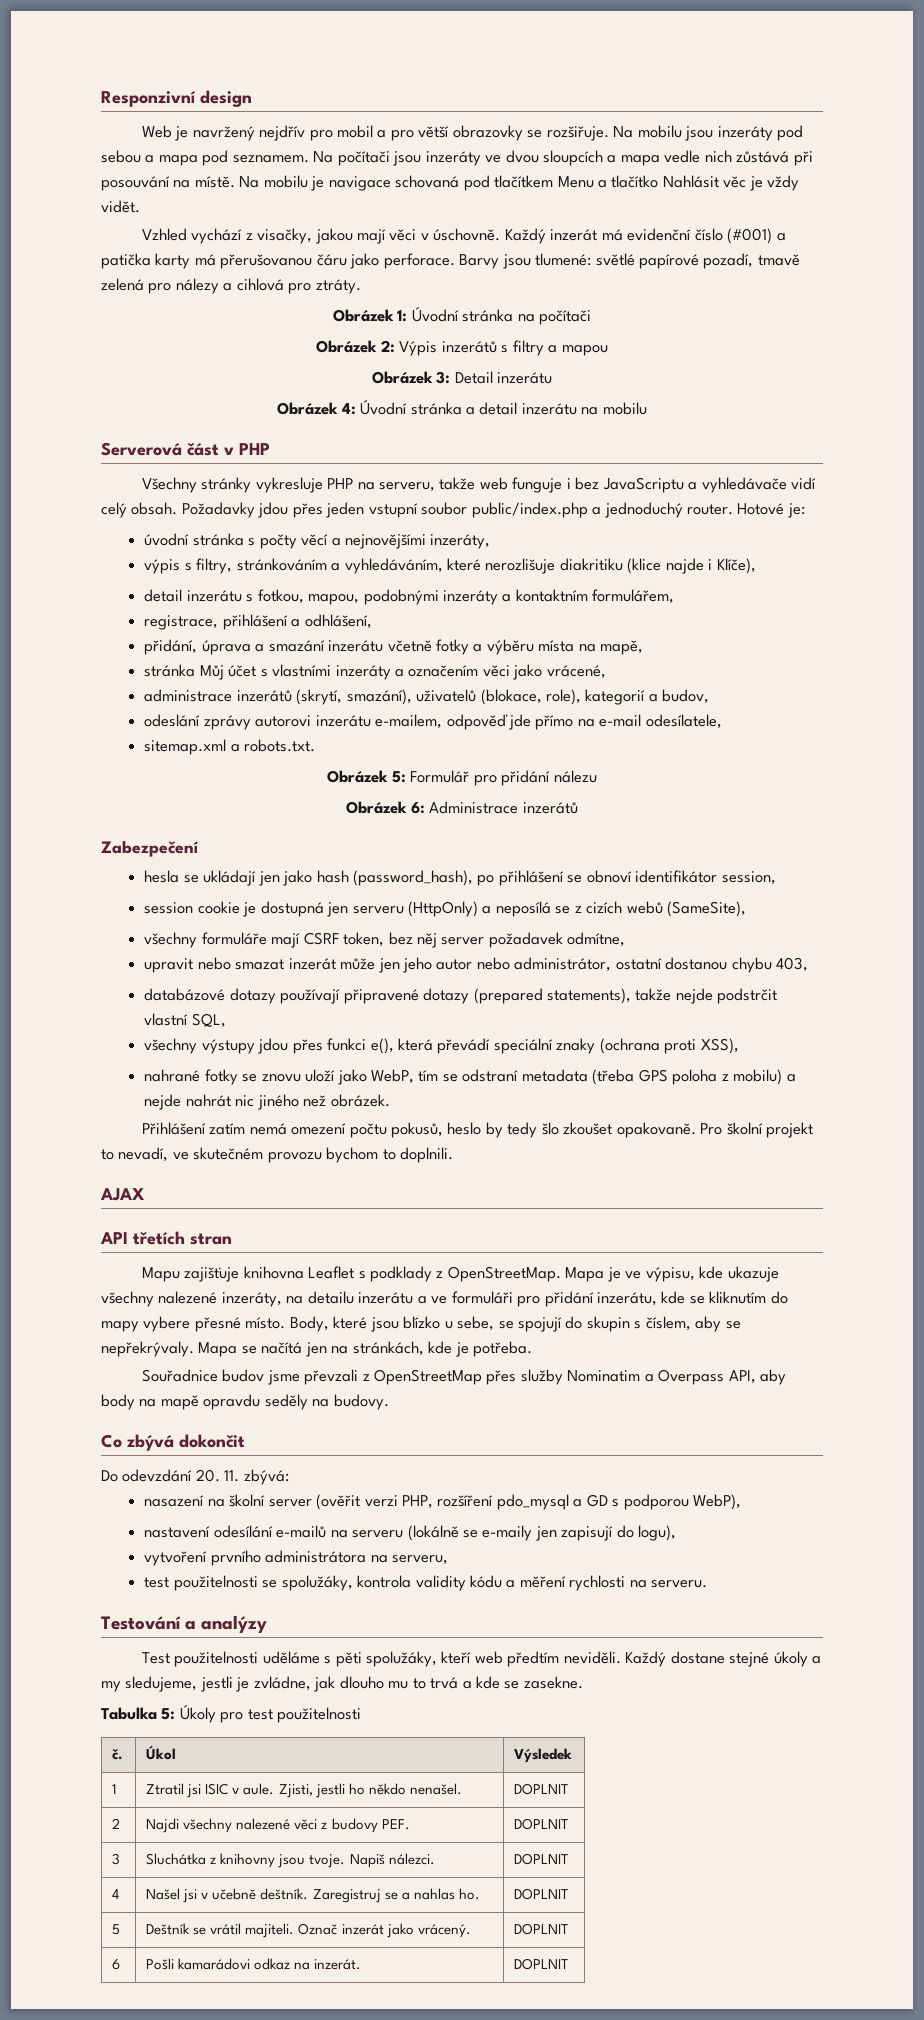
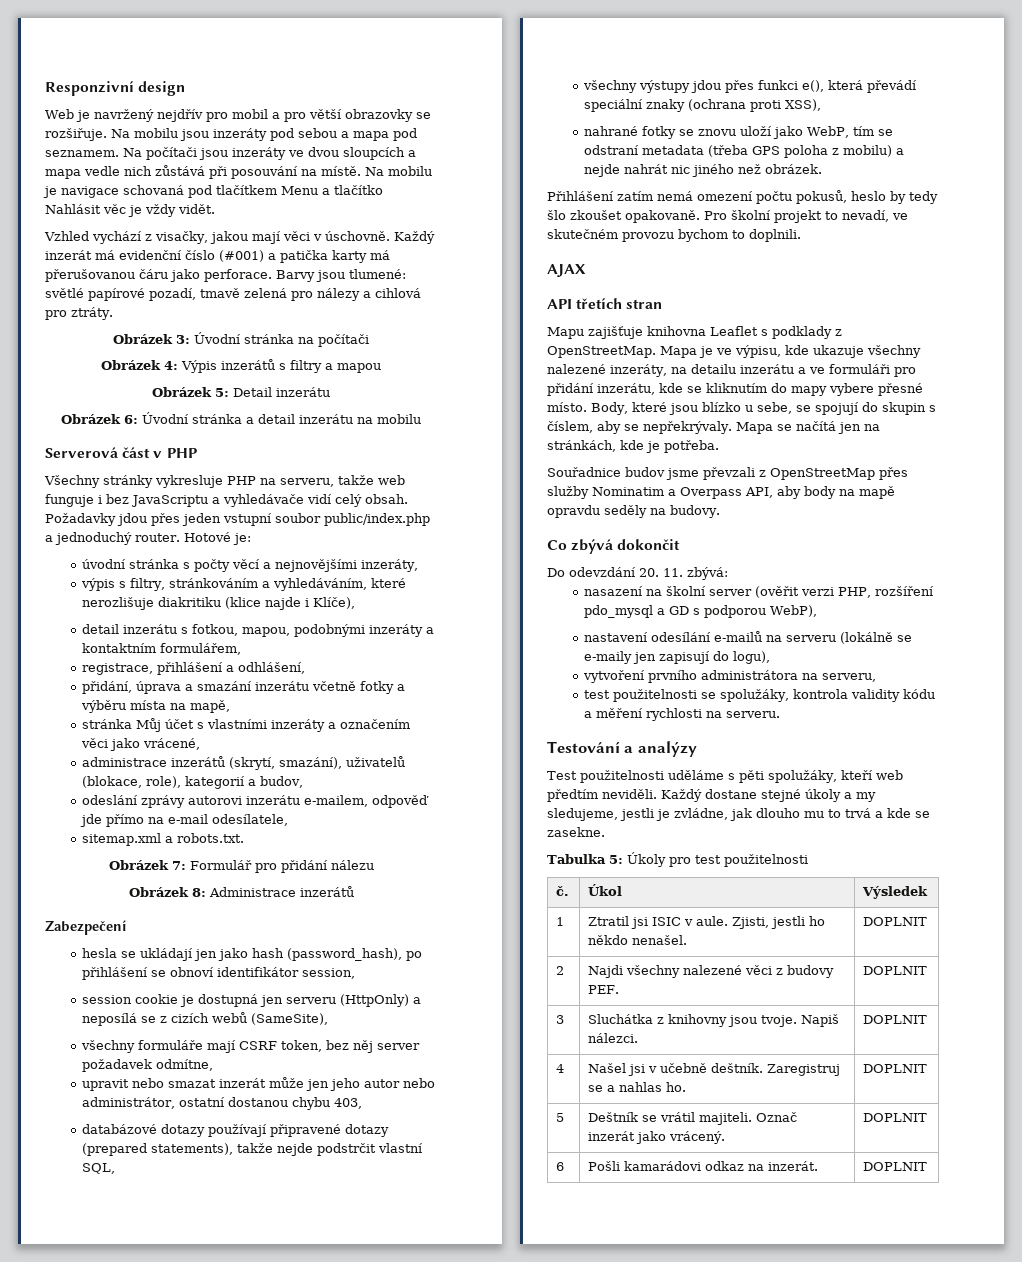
- Obrázek 1: Úvodní stránka na počítači
+ Obrázek 3: Úvodní stránka na počítači
- Obrázek 2: Výpis inzerátů s filtry a mapou
+ Obrázek 4: Výpis inzerátů s filtry a mapou
- Obrázek 3: Detail inzerátu
+ Obrázek 5: Detail inzerátu
- Obrázek 4: Úvodní stránka a detail inzerátu na mobilu
+ Obrázek 6: Úvodní stránka a detail inzerátu na mobilu
- Obrázek 5: Formulář pro přidání nálezu
+ Obrázek 7: Formulář pro přidání nálezu
- Obrázek 6: Administrace inzerátů
+ Obrázek 8: Administrace inzerátů

